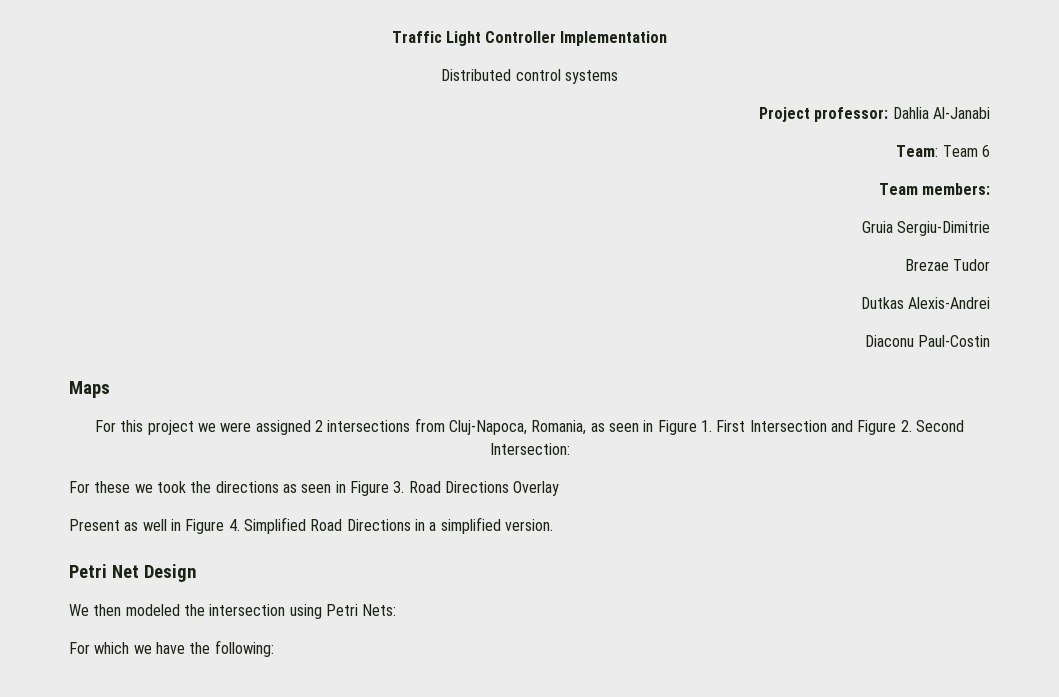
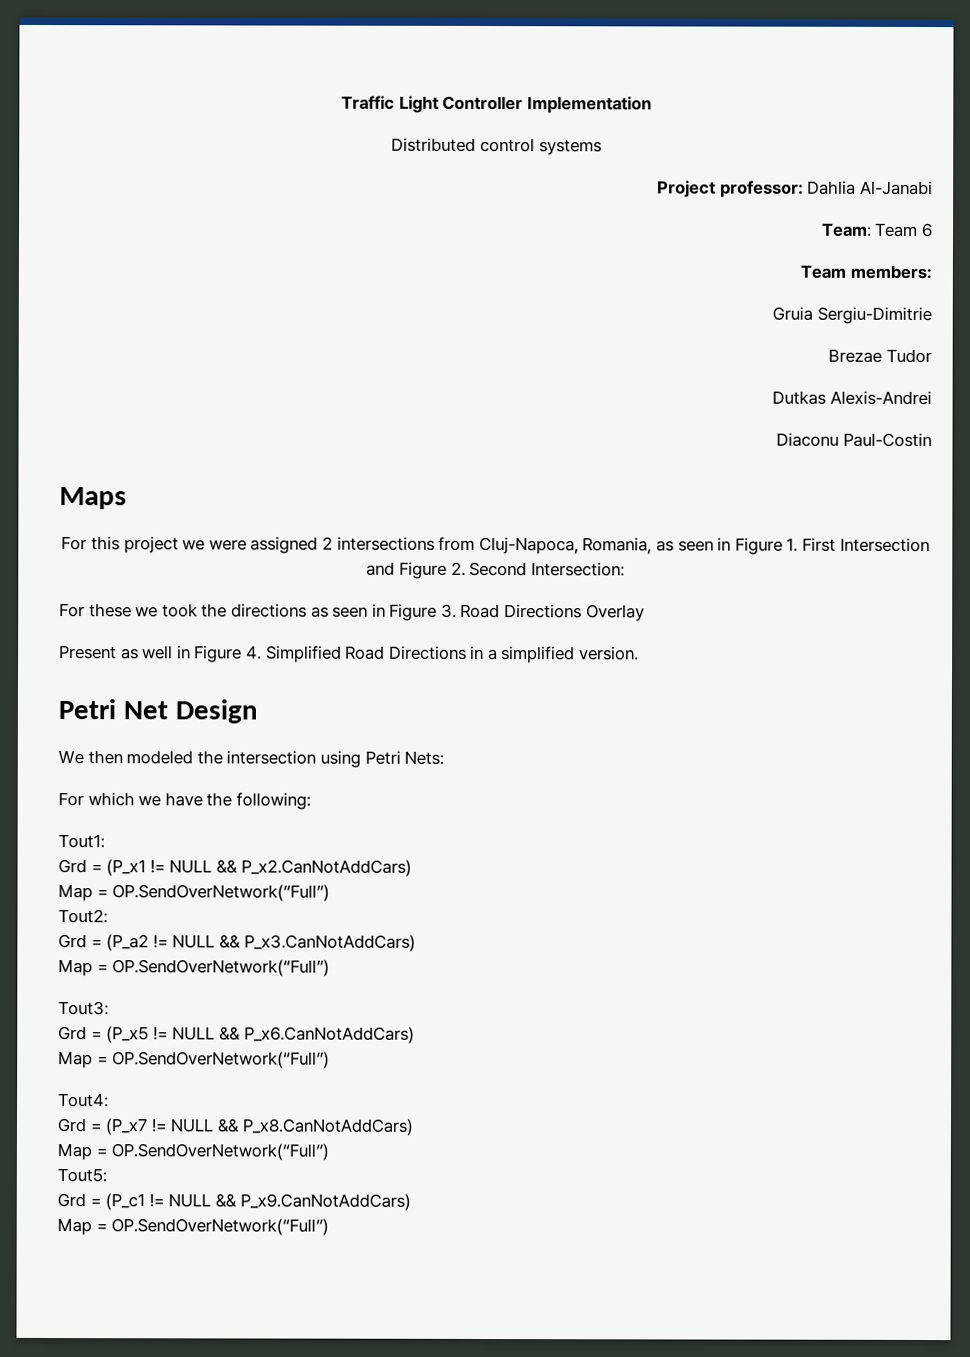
+ Tout1:
+ Grd = (P_x1 != NULL && P_x2.CanNotAddCars)
+ Map = OP.SendOverNetwork(“Full”)
+ Tout2:
+ Grd = (P_a2 != NULL && P_x3.CanNotAddCars)
+ Map = OP.SendOverNetwork(“Full”)
+ Tout3:
+ Grd = (P_x5 != NULL && P_x6.CanNotAddCars)
+ Map = OP.SendOverNetwork(“Full”)
+ Tout4:
+ Grd = (P_x7 != NULL && P_x8.CanNotAddCars)
+ Map = OP.SendOverNetwork(“Full”)
+ Tout5:
+ Grd = (P_c1 != NULL && P_x9.CanNotAddCars)
+ Map = OP.SendOverNetwork(“Full”)

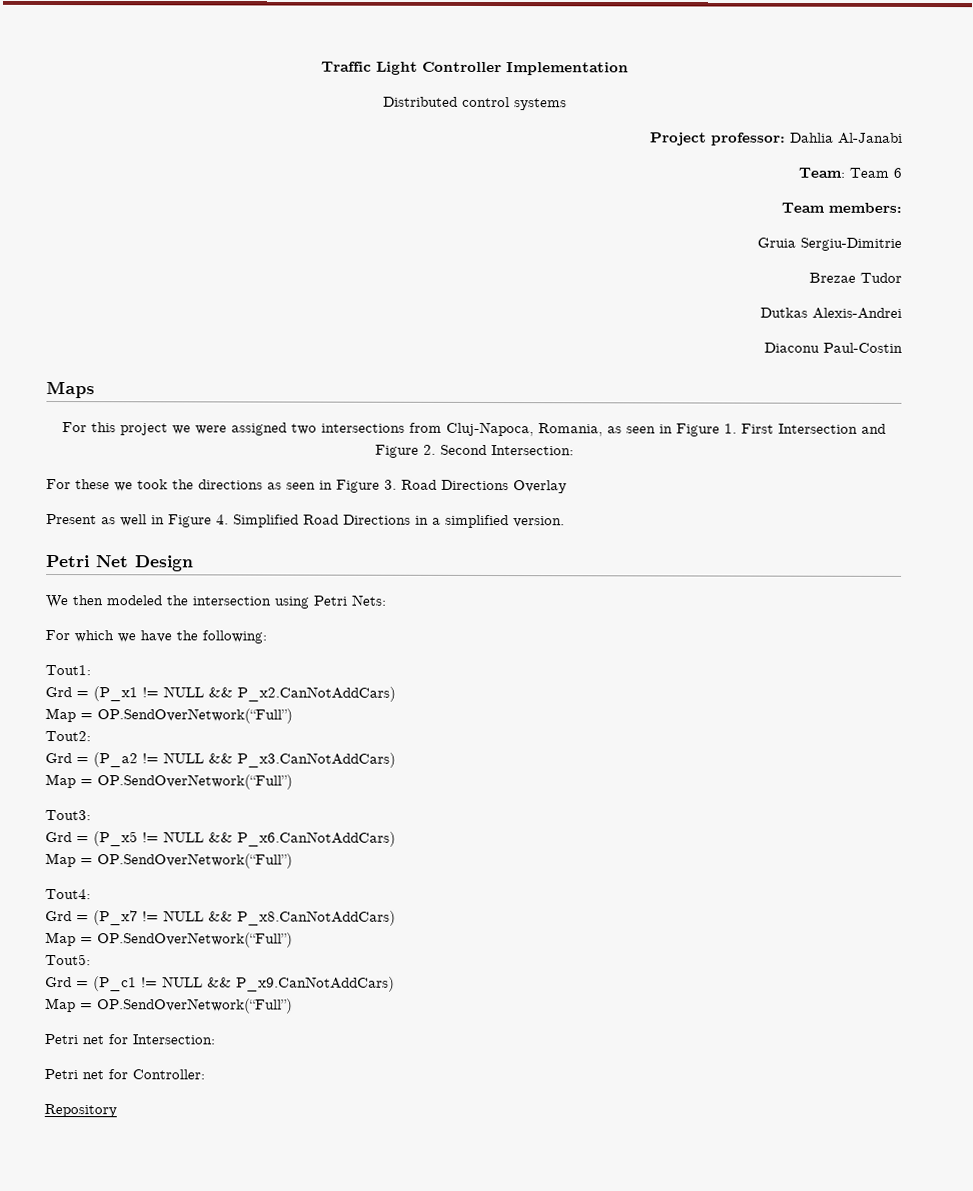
- For this project we were assigned 2 intersections from Cluj-Napoca, Romania, as seen in Figure 1. First Intersection and Figure 2. Second Intersection:
+ For this project we were assigned two intersections from Cluj-Napoca, Romania, as seen in Figure 1. First Intersection and Figure 2. Second Intersection:
+ Petri net for Intersection:
+ Petri net for Controller:
+ Repository

